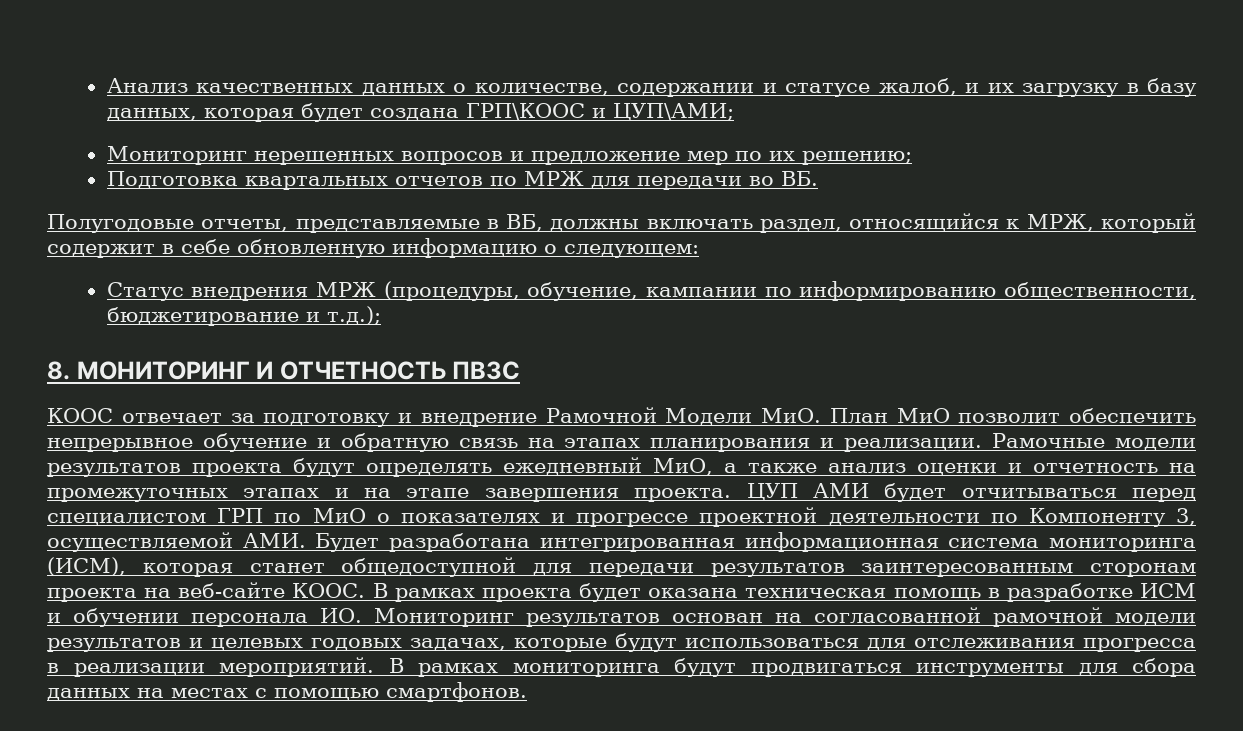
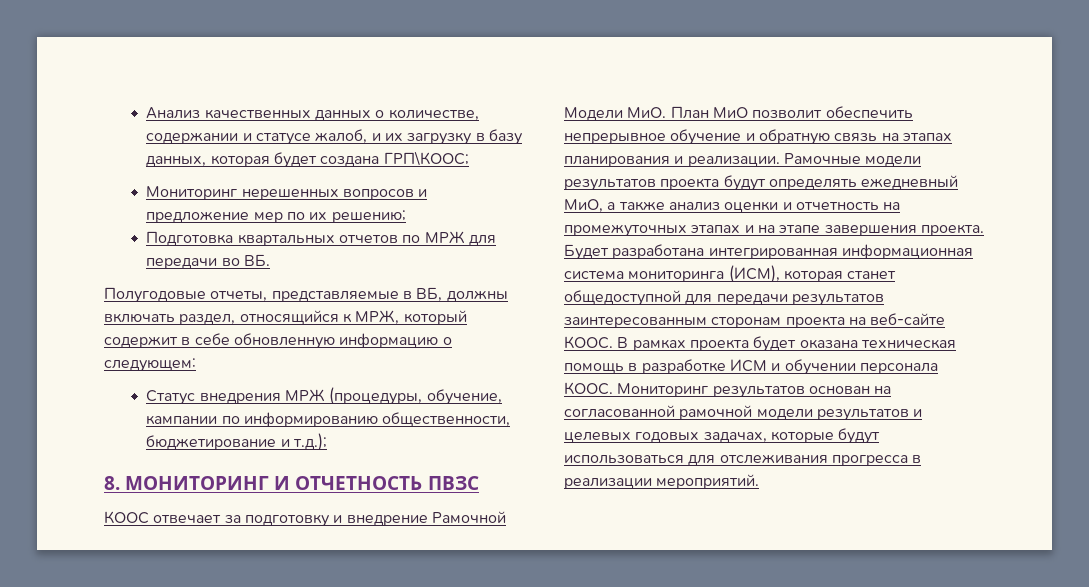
- Анализ качественных данных о количестве, содержании и статусе жалоб, и их загрузку в базу данных, которая будет создана ГРП\КООС и ЦУП\АМИ;
+ Анализ качественных данных о количестве, содержании и статусе жалоб, и их загрузку в базу данных, которая будет создана ГРП\КООС;
- ЦУП АМИ будет отчитываться перед специалистом ГРП по МиО о показателях и прогрессе проектной деятельности по Компоненту 3, осуществляемой АМИ. Будет разработана интегрированная информационная система мониторинга (ИСМ), которая станет общедоступной для передачи результатов заинтересованным сторонам проекта на веб-сайте КООС.
+ Будет разработана интегрированная информационная система мониторинга (ИСМ), которая станет общедоступной для передачи результатов заинтересованным сторонам проекта на веб-сайте КООС.
- В рамках проекта будет оказана техническая помощь в разработке ИСМ и обучении персонала ИО. Мониторинг результатов основан на согласованной рамочной модели результатов и целевых годовых задачах, которые будут использоваться для отслеживания прогресса в реализации мероприятий. В рамках мониторинга будут продвигаться инструменты для сбора данных на местах с помощью смартфонов.
+ В рамках проекта будет оказана техническая помощь в разработке ИСМ и обучении персонала КООС. Мониторинг результатов основан на согласованной рамочной модели результатов и целевых годовых задачах, которые будут использоваться для отслеживания прогресса в реализации мероприятий.

